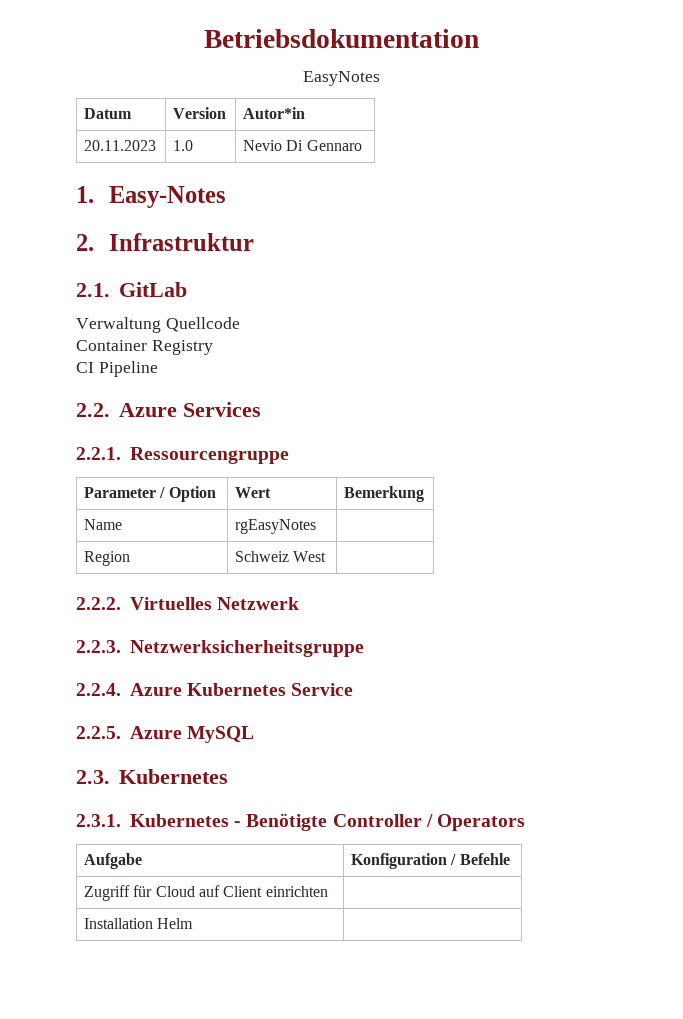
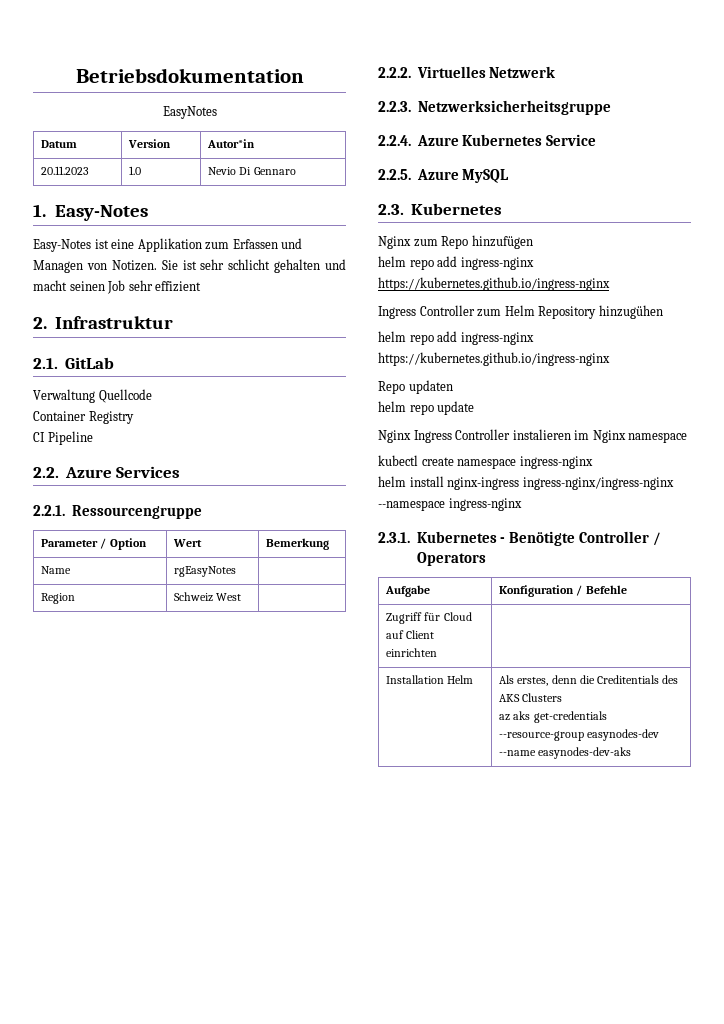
+ Easy-Notes ist eine Applikation zum Erfassen und Managen von Notizen. Sie ist sehr schlicht gehalten und macht seinen Job sehr effizient
+ Nginx zum Repo hinzufügen
+ helm repo add ingress-nginx https://kubernetes.github.io/ingress-nginx
+ Ingress Controller zum Helm Repository hinzugühen
+ helm repo add ingress-nginx https://kubernetes.github.io/ingress-nginx
+ Repo updaten
+ helm repo update
+ Nginx Ingress Controller instalieren im Nginx namespace
+ kubectl create namespace ingress-nginx
+ helm install nginx-ingress ingress-nginx/ingress-nginx --namespace ingress-nginx
- Installation Helm |
+ Installation Helm | Als erstes, denn die Creditentials des AKS Clusters
+ az aks get-credentials --resource-group easynodes-dev --name easynodes-dev-aks

